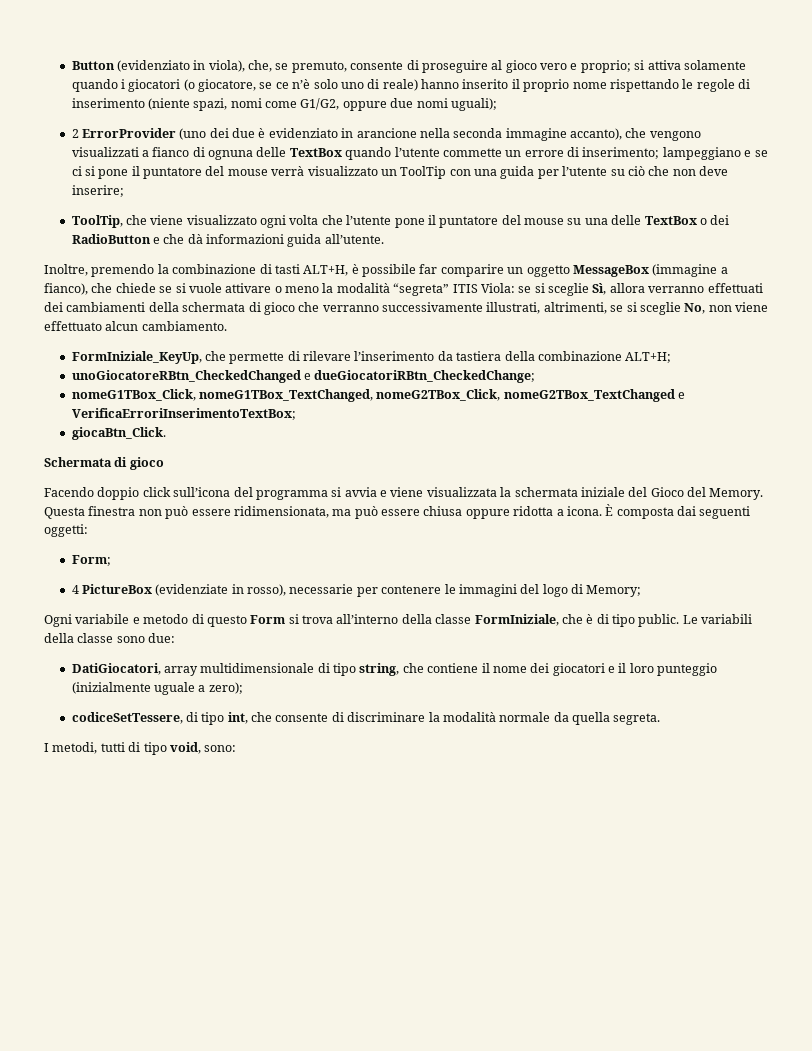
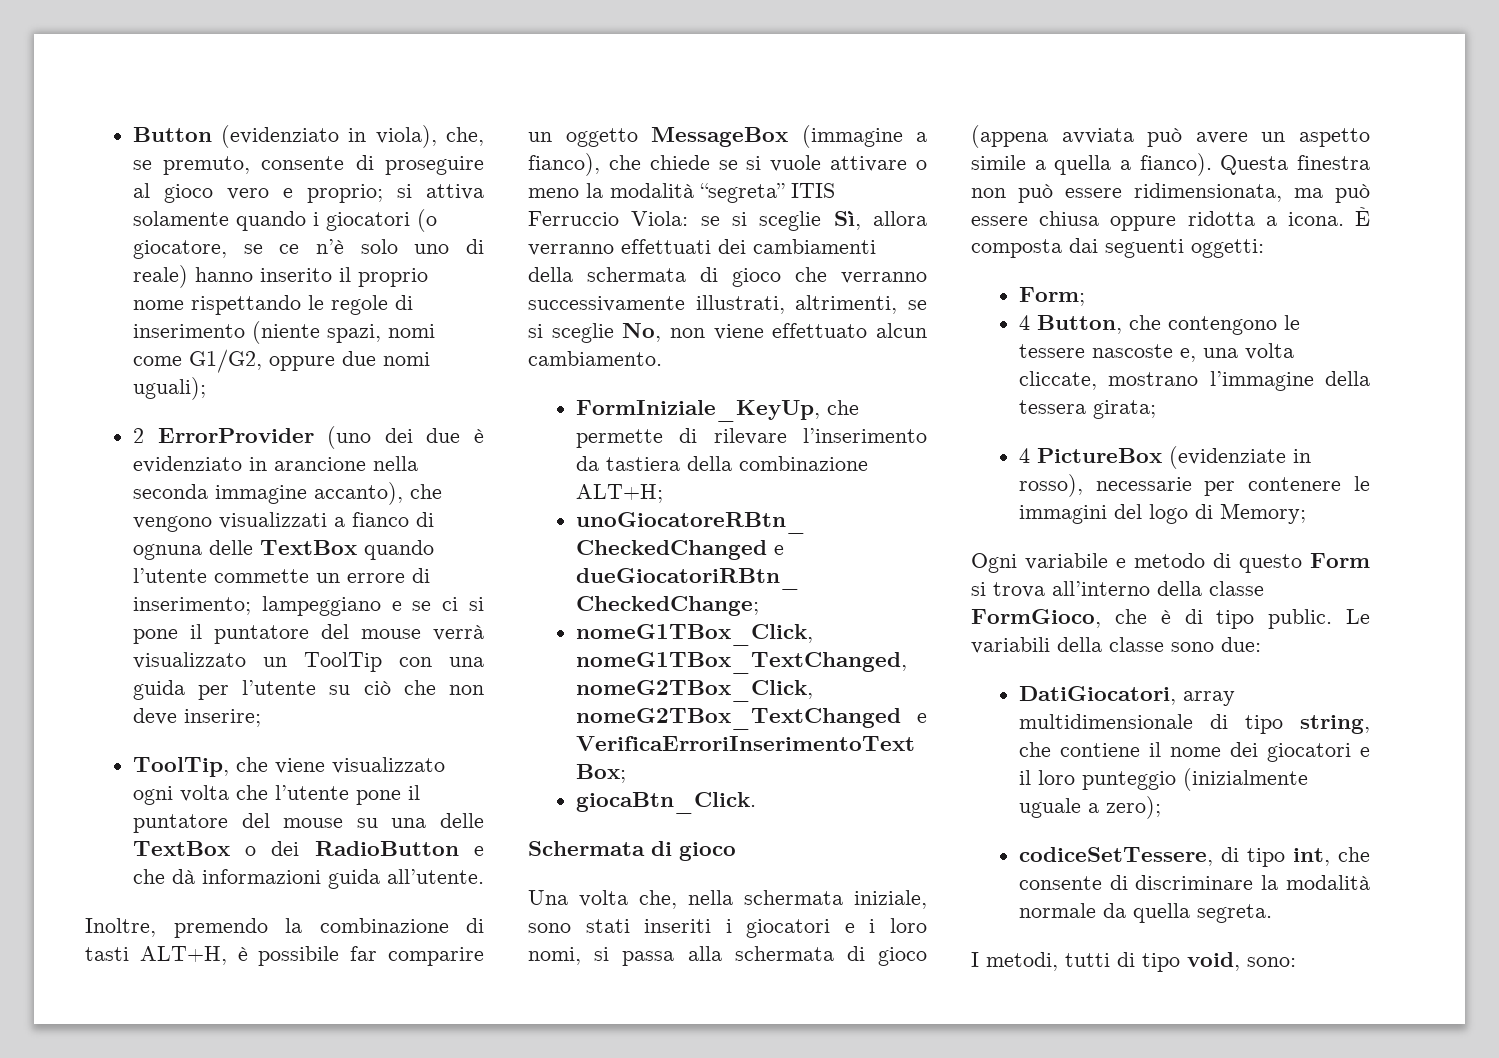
- Inoltre, premendo la combinazione di tasti ALT+H, è possibile far comparire un oggetto MessageBox (immagine a fianco), che chiede se si vuole attivare o meno la modalità “segreta” ITIS Viola: se si sceglie Sì, allora verranno effettuati dei cambiamenti della schermata di gioco che verranno successivamente illustrati, altrimenti, se si sceglie No, non viene effettuato alcun cambiamento.
+ Inoltre, premendo la combinazione di tasti ALT+H, è possibile far comparire un oggetto MessageBox (immagine a fianco), che chiede se si vuole attivare o meno la modalità “segreta” ITIS Ferruccio Viola: se si sceglie Sì, allora verranno effettuati dei cambiamenti della schermata di gioco che verranno successivamente illustrati, altrimenti, se si sceglie No, non viene effettuato alcun cambiamento.
- Facendo doppio click sull’icona del programma si avvia e viene visualizzata la schermata iniziale del Gioco del Memory.
+ Una volta che, nella schermata iniziale, sono stati inseriti i giocatori e i loro nomi, si passa alla schermata di gioco (appena avviata può avere un aspetto simile a quella a fianco).
+ 4 Button, che contengono le tessere nascoste e, una volta cliccate, mostrano l’immagine della tessera girata;
- Ogni variabile e metodo di questo Form si trova all’interno della classe FormIniziale, che è di tipo public.
+ Ogni variabile e metodo di questo Form si trova all’interno della classe FormGioco, che è di tipo public.

